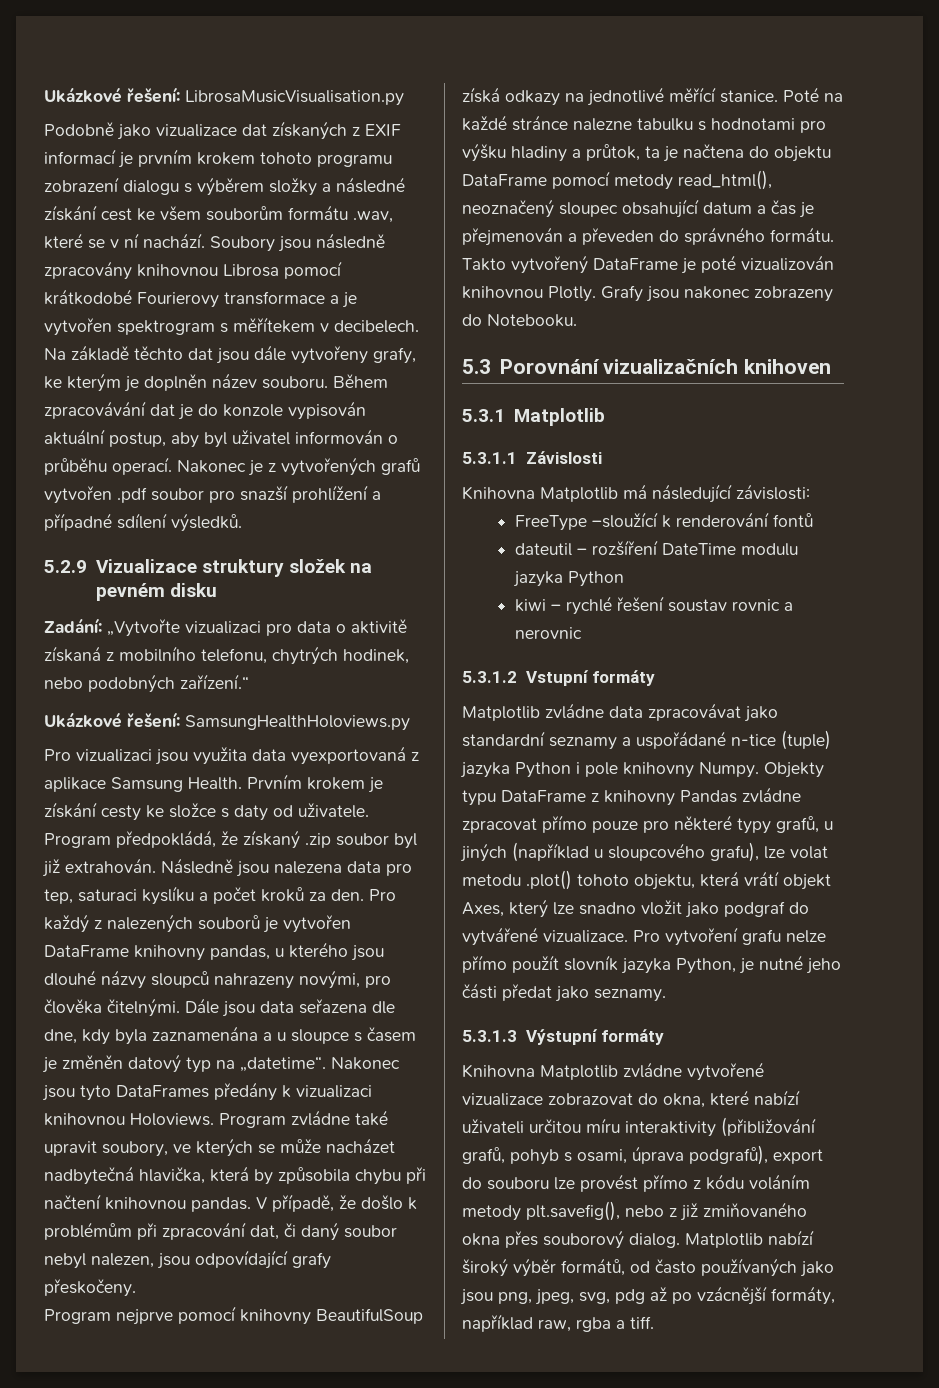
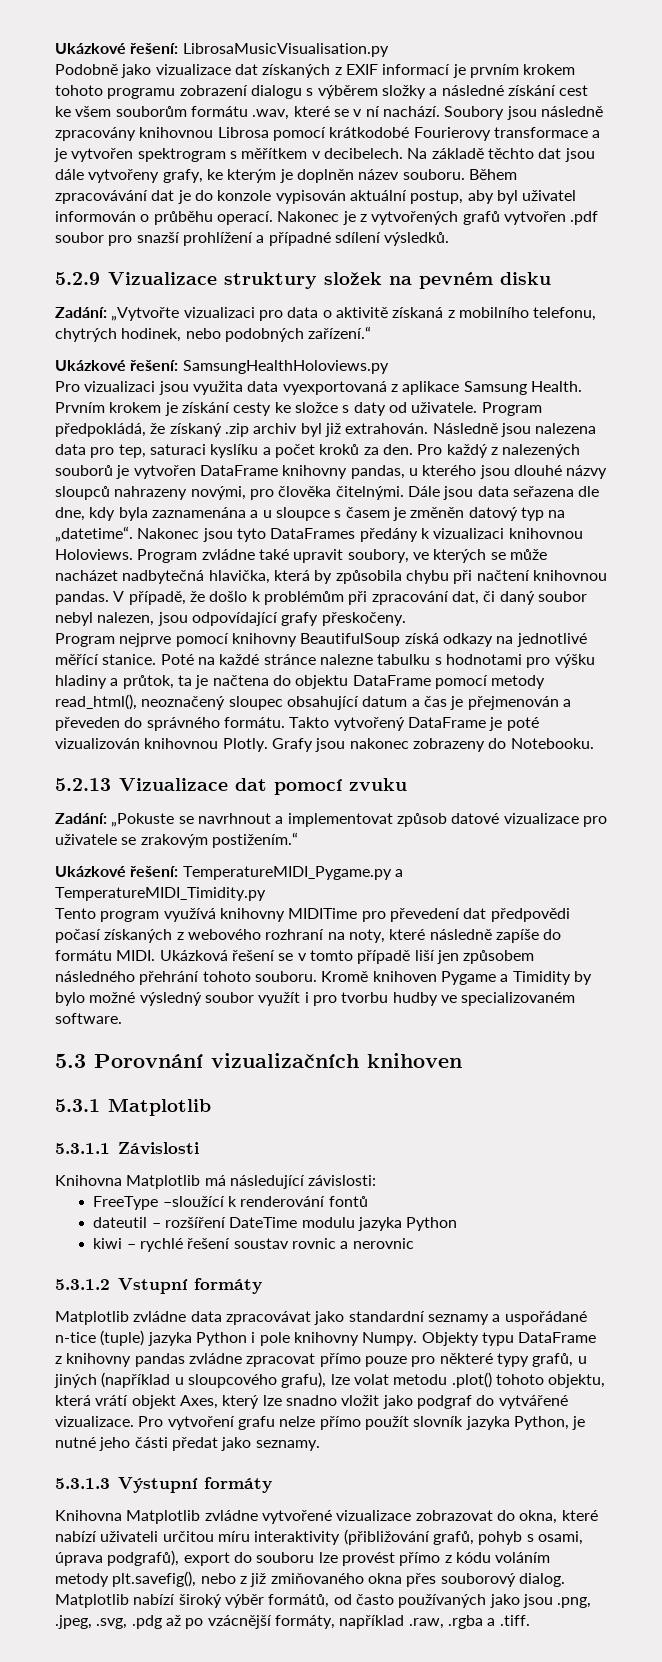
- Soubory jsou následně zpracovány knihovnou Librosa pomocí krátkodobé Fourierovy transformace a je vytvořen spektrogram s měřítekem v decibelech.
+ Soubory jsou následně zpracovány knihovnou Librosa pomocí krátkodobé Fourierovy transformace a je vytvořen spektrogram s měřítkem v decibelech.
- Program předpokládá, že získaný .zip soubor byl již extrahován.
+ Program předpokládá, že získaný .zip archiv byl již extrahován.
+ 5.2.13 Vizualizace dat pomocí zvuku
+ Zadání: „Pokuste se navrhnout a implementovat způsob datové vizualizace pro uživatele se zrakovým postižením.“
+ Ukázkové řešení: TemperatureMIDI_Pygame.py a TemperatureMIDI_Timidity.py
+ Tento program využívá knihovny MIDITime pro převedení dat předpovědi počasí získaných z webového rozhraní na noty, které následně zapíše do formátu MIDI. Ukázková řešení se v tomto případě liší jen způsobem následného přehrání tohoto souboru. Kromě knihoven Pygame a Timidity by bylo možné výsledný soubor využít i pro tvorbu hudby ve specializovaném software.
- Objekty typu DataFrame z knihovny Pandas zvládne zpracovat přímo pouze pro některé typy grafů, u jiných (například u sloupcového grafu), lze volat metodu .plot() tohoto objektu, která vrátí objekt Axes, který lze snadno vložit jako podgraf do vytvářené vizualizace.
+ Objekty typu DataFrame z knihovny pandas zvládne zpracovat přímo pouze pro některé typy grafů, u jiných (například u sloupcového grafu), lze volat metodu .plot() tohoto objektu, která vrátí objekt Axes, který lze snadno vložit jako podgraf do vytvářené vizualizace.
- Matplotlib nabízí široký výběr formátů, od často používaných jako jsou png, jpeg, svg, pdg až po vzácnější formáty, například raw, rgba a tiff.
+ Matplotlib nabízí široký výběr formátů, od často používaných jako jsou .png, .jpeg, .svg, .pdg až po vzácnější formáty, například .raw, .rgba a .tiff.

